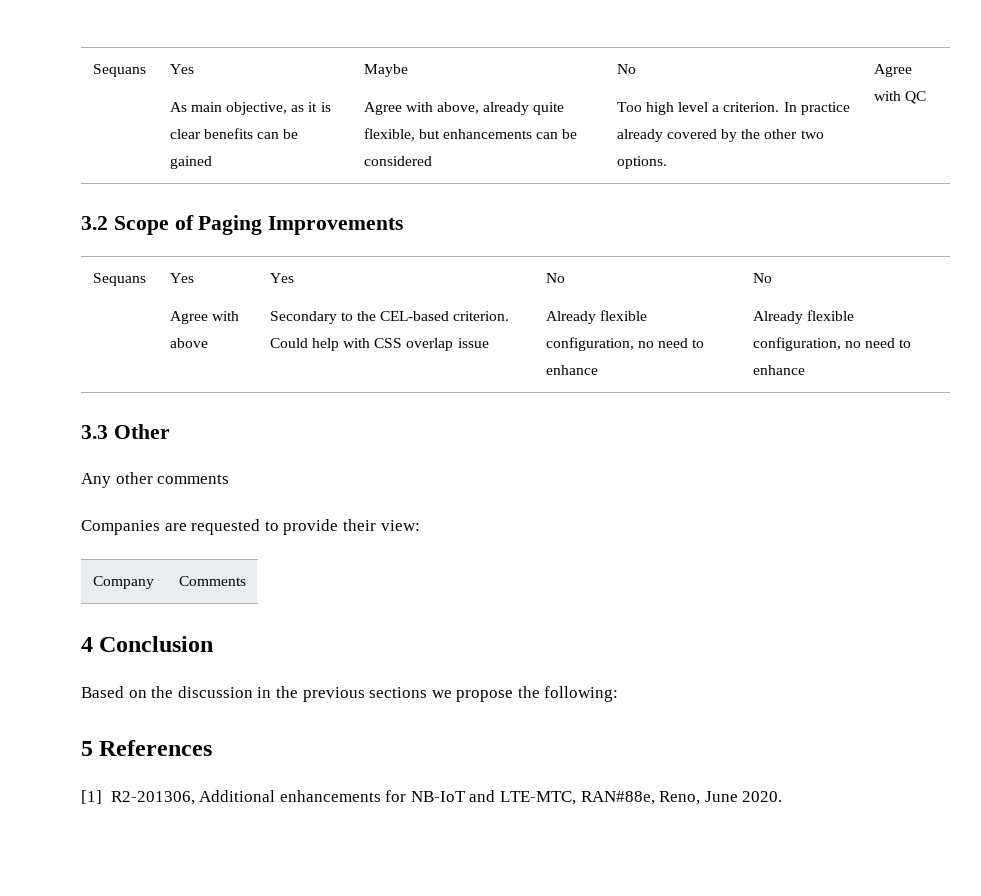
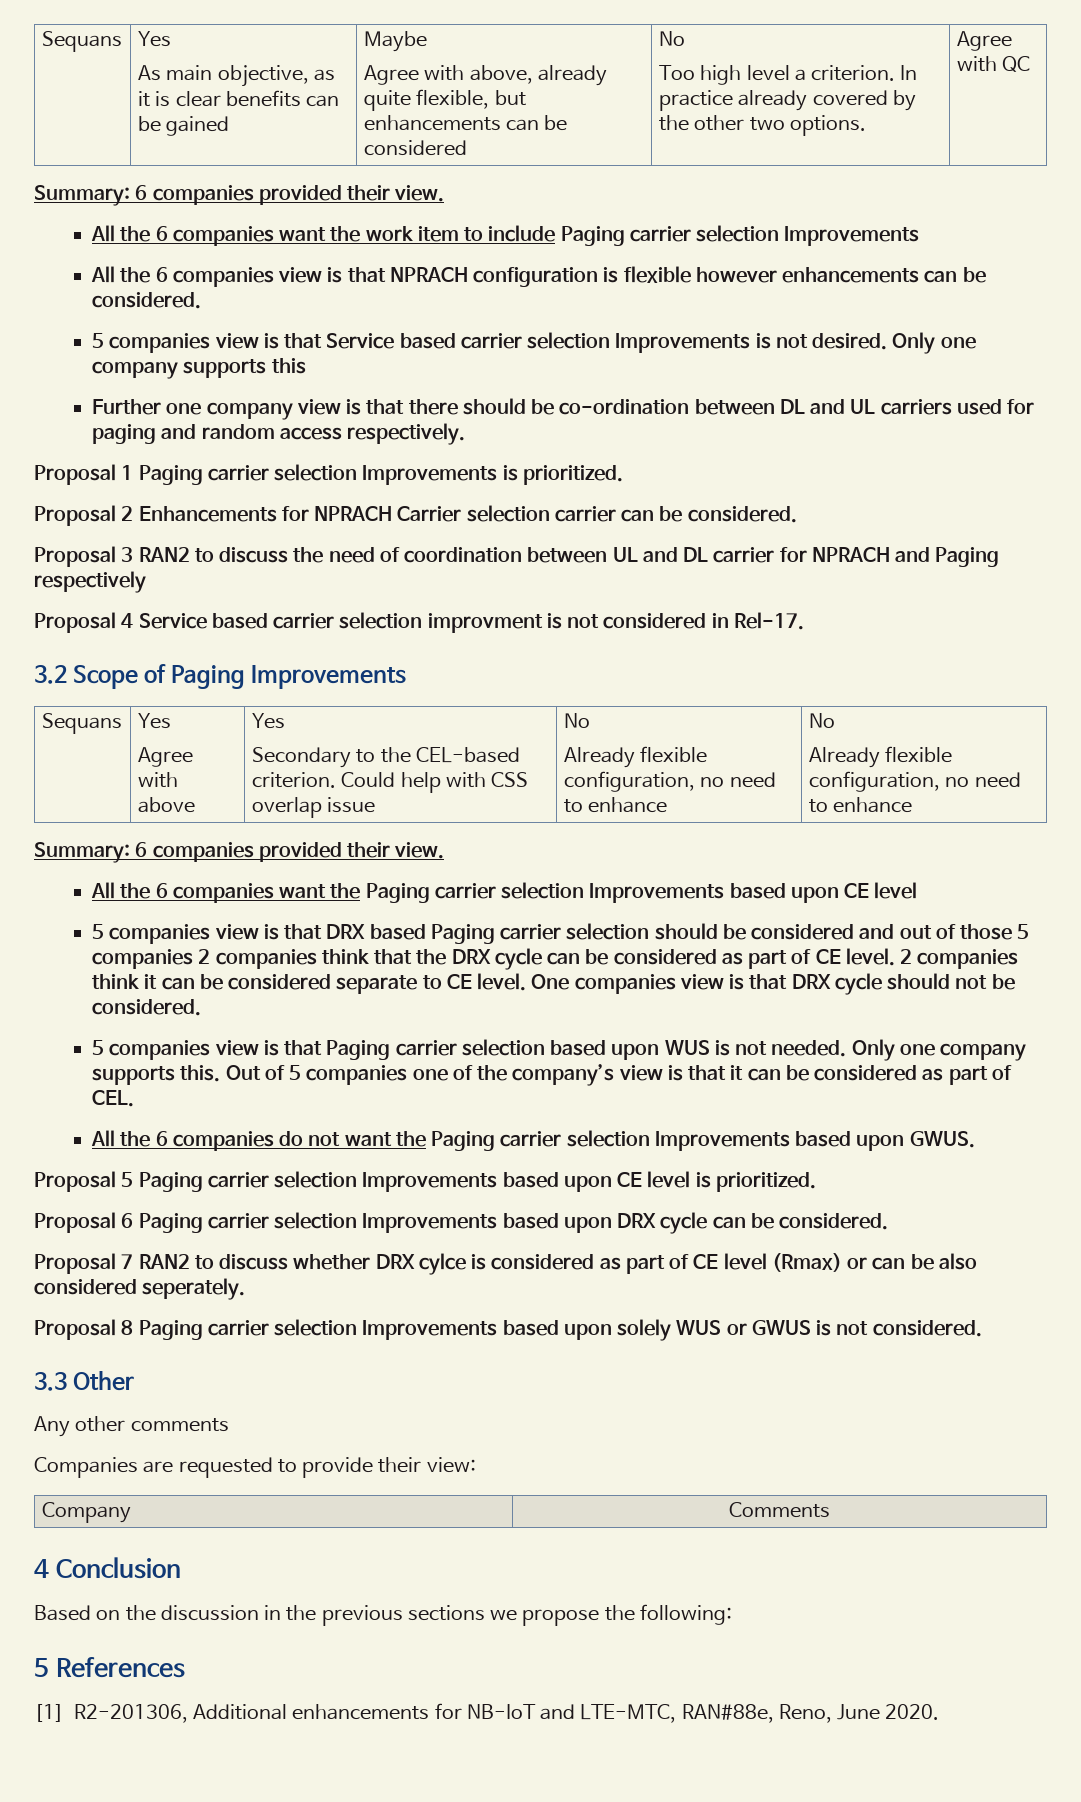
  Agree with QC
+ Summary: 6 companies provided their view.
+ All the 6 companies want the work item to include Paging carrier selection Improvements
+ All the 6 companies view is that NPRACH configuration is flexible however enhancements can be considered.
+ 5 companies view is that Service based carrier selection Improvements is not desired. Only one company supports this
+ Further one company view is that there should be co-ordination between DL and UL carriers used for paging and random access respectively.
+ Proposal 1 Paging carrier selection Improvements is prioritized.
+ Proposal 2 Enhancements for NPRACH Carrier selection carrier can be considered.
+ Proposal 3 RAN2 to discuss the need of coordination between UL and DL carrier for NPRACH and Paging respectively
+ Proposal 4 Service based carrier selection improvment is not considered in Rel-17.
  3.2 Scope of Paging Improvements
  Sequans | Yes
  Agree with above | Yes
  Secondary to the CEL-based criterion. Could help with CSS overlap issue | No
  Already flexible configuration, no need to enhance | No
  Already flexible configuration, no need to enhance
+ Summary: 6 companies provided their view.
+ All the 6 companies want the Paging carrier selection Improvements based upon CE level
+ 5 companies view is that DRX based Paging carrier selection should be considered and out of those 5 companies 2 companies think that the DRX cycle can be considered as part of CE level. 2 companies think it can be considered separate to CE level. One companies view is that DRX cycle should not be considered.
+ 5 companies view is that Paging carrier selection based upon WUS is not needed. Only one company supports this. Out of 5 companies one of the company’s view is that it can be considered as part of CEL.
+ All the 6 companies do not want the Paging carrier selection Improvements based upon GWUS.
+ Proposal 5 Paging carrier selection Improvements based upon CE level is prioritized.
+ Proposal 6 Paging carrier selection Improvements based upon DRX cycle can be considered.
+ Proposal 7 RAN2 to discuss whether DRX cylce is considered as part of CE level (Rmax) or can be also considered seperately.
+ Proposal 8 Paging carrier selection Improvements based upon solely WUS or GWUS is not considered.

